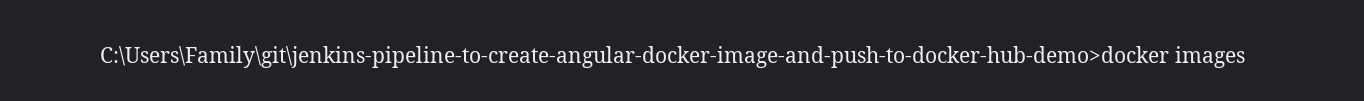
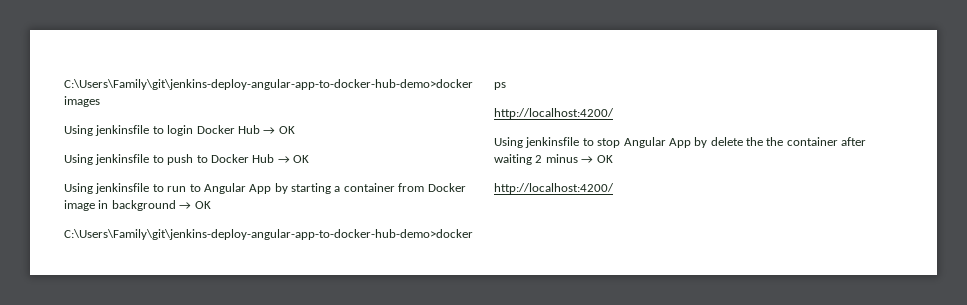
- C:\Users\Family\git\jenkins-pipeline-to-create-angular-docker-image-and-push-to-docker-hub-demo>docker images
+ C:\Users\Family\git\jenkins-deploy-angular-app-to-docker-hub-demo>docker images
+ Using jenkinsfile to login Docker Hub → OK
+ Using jenkinsfile to push to Docker Hub → OK
+ Using jenkinsfile to run to Angular App by starting a container from Docker image in background → OK
+ C:\Users\Family\git\jenkins-deploy-angular-app-to-docker-hub-demo>docker ps
+ http://localhost:4200/
+ Using jenkinsfile to stop Angular App by delete the the container after waiting 2 minus → OK
+ http://localhost:4200/

